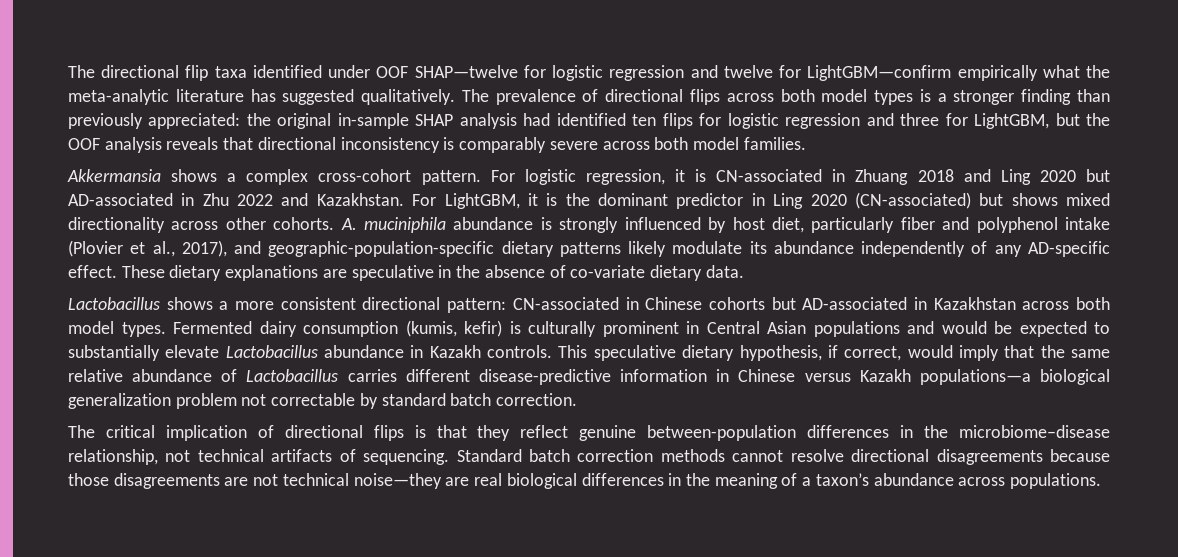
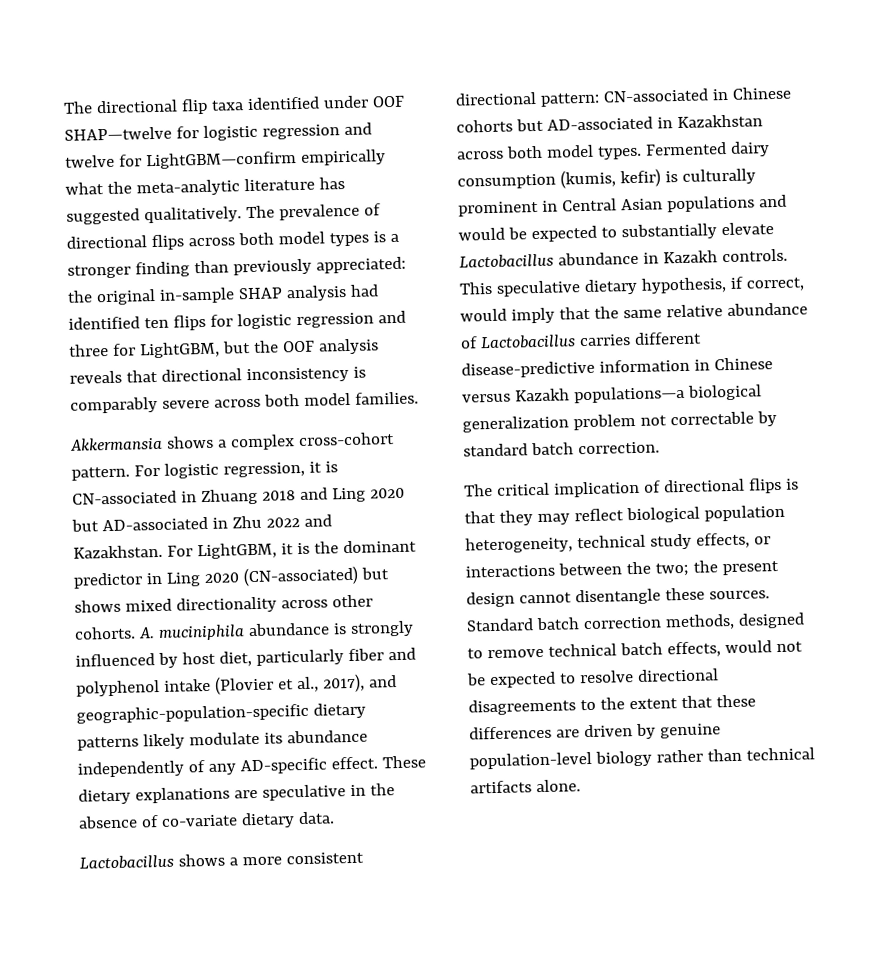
- The critical implication of directional flips is that they reflect genuine between-population differences in the microbiome–disease relationship, not technical artifacts of sequencing. Standard batch correction methods cannot resolve directional disagreements because those disagreements are not technical noise—they are real biological differences in the meaning of a taxon’s abundance across populations.
+ The critical implication of directional flips is that they may reflect biological population heterogeneity, technical study effects, or interactions between the two; the present design cannot disentangle these sources. Standard batch correction methods, designed to remove technical batch effects, would not be expected to resolve directional disagreements to the extent that these differences are driven by genuine population-level biology rather than technical artifacts alone.

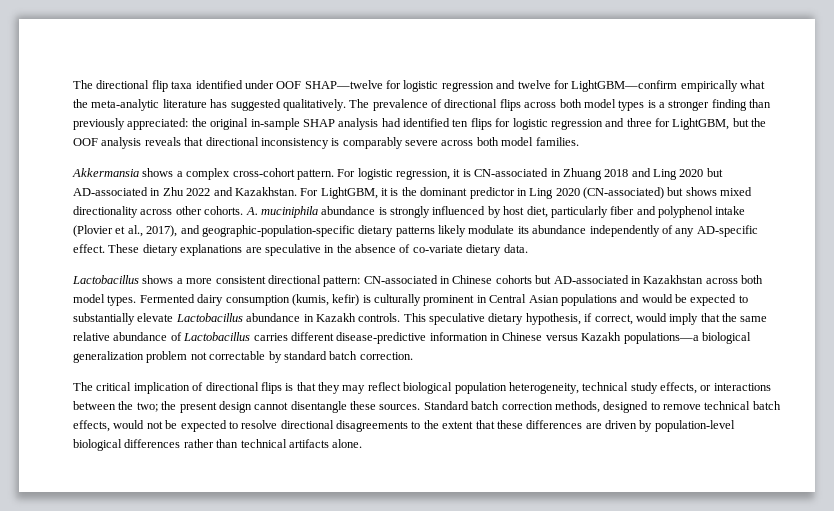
- Standard batch correction methods, designed to remove technical batch effects, would not be expected to resolve directional disagreements to the extent that these differences are driven by genuine population-level biology rather than technical artifacts alone.
+ Standard batch correction methods, designed to remove technical batch effects, would not be expected to resolve directional disagreements to the extent that these differences are driven by population-level biological differences rather than technical artifacts alone.

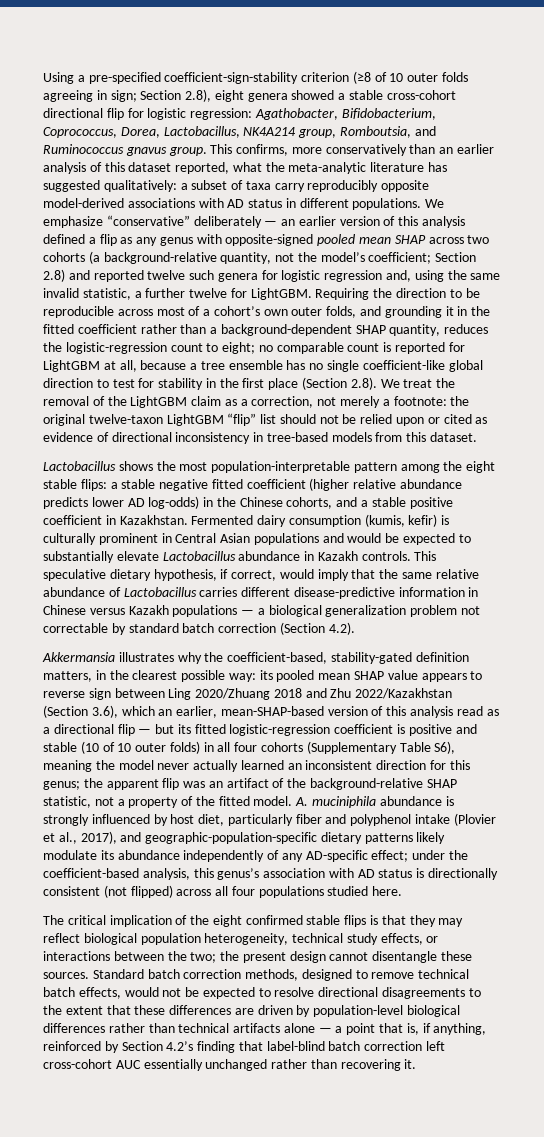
- The directional flip taxa identified under OOF SHAP—twelve for logistic regression and twelve for LightGBM—confirm empirically what the meta-analytic literature has suggested qualitatively. The prevalence of directional flips across both model types is a stronger finding than previously appreciated: the original in-sample SHAP analysis had identified ten flips for logistic regression and three for LightGBM, but the OOF analysis reveals that directional inconsistency is comparably severe across both model families.
- Akkermansia shows a complex cross-cohort pattern. For logistic regression, it is CN-associated in Zhuang 2018 and Ling 2020 but AD-associated in Zhu 2022 and Kazakhstan. For LightGBM, it is the dominant predictor in Ling 2020 (CN-associated) but shows mixed directionality across other cohorts. A. muciniphila abundance is strongly influenced by host diet, particularly fiber and polyphenol intake (Plovier et al., 2017), and geographic-population-specific dietary patterns likely modulate its abundance independently of any AD-specific effect. These dietary explanations are speculative in the absence of co-variate dietary data.
- Lactobacillus shows a more consistent directional pattern: CN-associated in Chinese cohorts but AD-associated in Kazakhstan across both model types.
+ Using a pre-specified coefficient-sign-stability criterion (≥8 of 10 outer folds agreeing in sign; Section 2.8), eight genera showed a stable cross-cohort directional flip for logistic regression: Agathobacter, Bifidobacterium, Coprococcus, Dorea, Lactobacillus, NK4A214 group, Romboutsia, and Ruminococcus gnavus group. This confirms, more conservatively than an earlier analysis of this dataset reported, what the meta-analytic literature has suggested qualitatively: a subset of taxa carry reproducibly opposite model-derived associations with AD status in different populations. We emphasize “conservative” deliberately — an earlier version of this analysis defined a flip as any genus with opposite-signed pooled mean SHAP across two cohorts (a background-relative quantity, not the model’s coefficient; Section 2.8) and reported twelve such genera for logistic regression and, using the same invalid statistic, a further twelve for LightGBM. Requiring the direction to be reproducible across most of a cohort’s own outer folds, and grounding it in the fitted coefficient rather than a background-dependent SHAP quantity, reduces the logistic-regression count to eight; no comparable count is reported for LightGBM at all, because a tree ensemble has no single coefficient-like global direction to test for stability in the first place (Section 2.8). We treat the removal of the LightGBM claim as a correction, not merely a footnote: the original twelve-taxon LightGBM “flip” list should not be relied upon or cited as evidence of directional inconsistency in tree-based models from this dataset.
+ Lactobacillus shows the most population-interpretable pattern among the eight stable flips: a stable negative fitted coefficient (higher relative abundance predicts lower AD log-odds) in the Chinese cohorts, and a stable positive coefficient in Kazakhstan.
- This speculative dietary hypothesis, if correct, would imply that the same relative abundance of Lactobacillus carries different disease-predictive information in Chinese versus Kazakh populations—a biological generalization problem not correctable by standard batch correction.
+ This speculative dietary hypothesis, if correct, would imply that the same relative abundance of Lactobacillus carries different disease-predictive information in Chinese versus Kazakh populations — a biological generalization problem not correctable by standard batch correction (Section 4.2).
+ Akkermansia illustrates why the coefficient-based, stability-gated definition matters, in the clearest possible way: its pooled mean SHAP value appears to reverse sign between Ling 2020/Zhuang 2018 and Zhu 2022/Kazakhstan (Section 3.6), which an earlier, mean-SHAP-based version of this analysis read as a directional flip — but its fitted logistic-regression coefficient is positive and stable (10 of 10 outer folds) in all four cohorts (Supplementary Table S6), meaning the model never actually learned an inconsistent direction for this genus; the apparent flip was an artifact of the background-relative SHAP statistic, not a property of the fitted model. A. muciniphila abundance is strongly influenced by host diet, particularly fiber and polyphenol intake (Plovier et al., 2017), and geographic-population-specific dietary patterns likely modulate its abundance independently of any AD-specific effect; under the coefficient-based analysis, this genus’s association with AD status is directionally consistent (not flipped) across all four populations studied here.
- The critical implication of directional flips is that they may reflect biological population heterogeneity, technical study effects, or interactions between the two; the present design cannot disentangle these sources.
+ The critical implication of the eight confirmed stable flips is that they may reflect biological population heterogeneity, technical study effects, or interactions between the two; the present design cannot disentangle these sources.
- Standard batch correction methods, designed to remove technical batch effects, would not be expected to resolve directional disagreements to the extent that these differences are driven by population-level biological differences rather than technical artifacts alone.
+ Standard batch correction methods, designed to remove technical batch effects, would not be expected to resolve directional disagreements to the extent that these differences are driven by population-level biological differences rather than technical artifacts alone — a point that is, if anything, reinforced by Section 4.2’s finding that label-blind batch correction left cross-cohort AUC essentially unchanged rather than recovering it.

